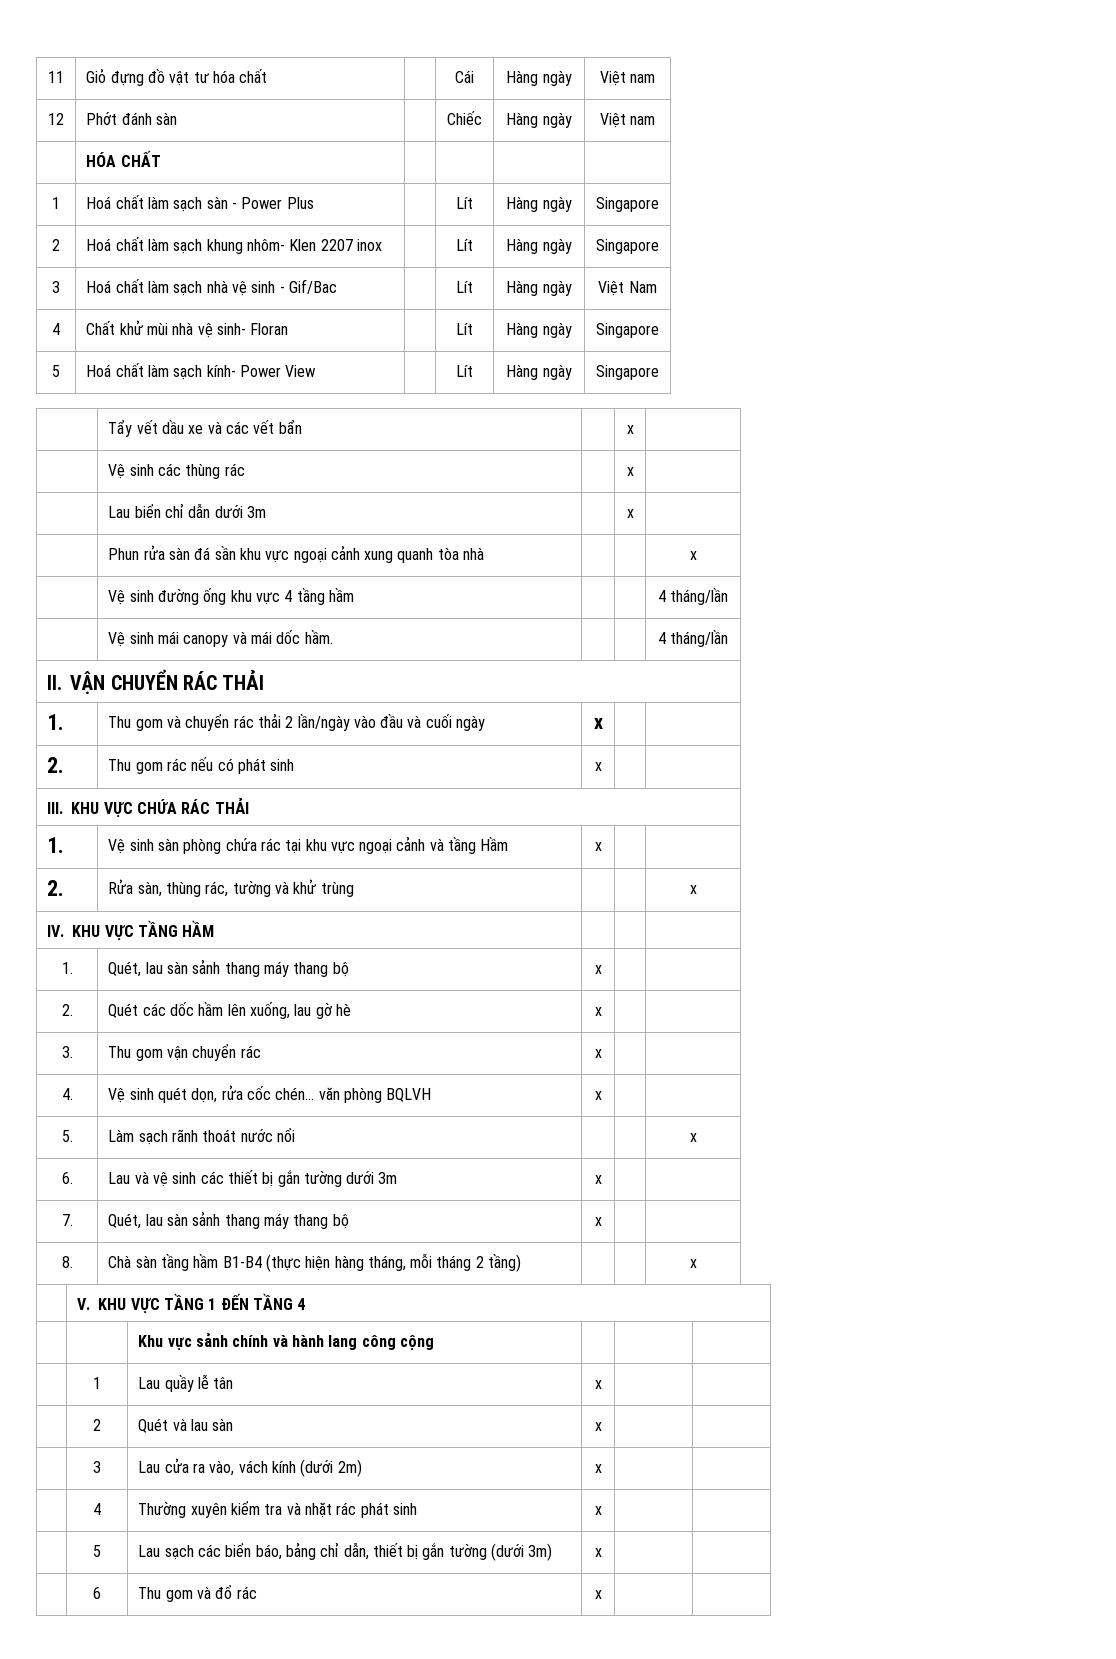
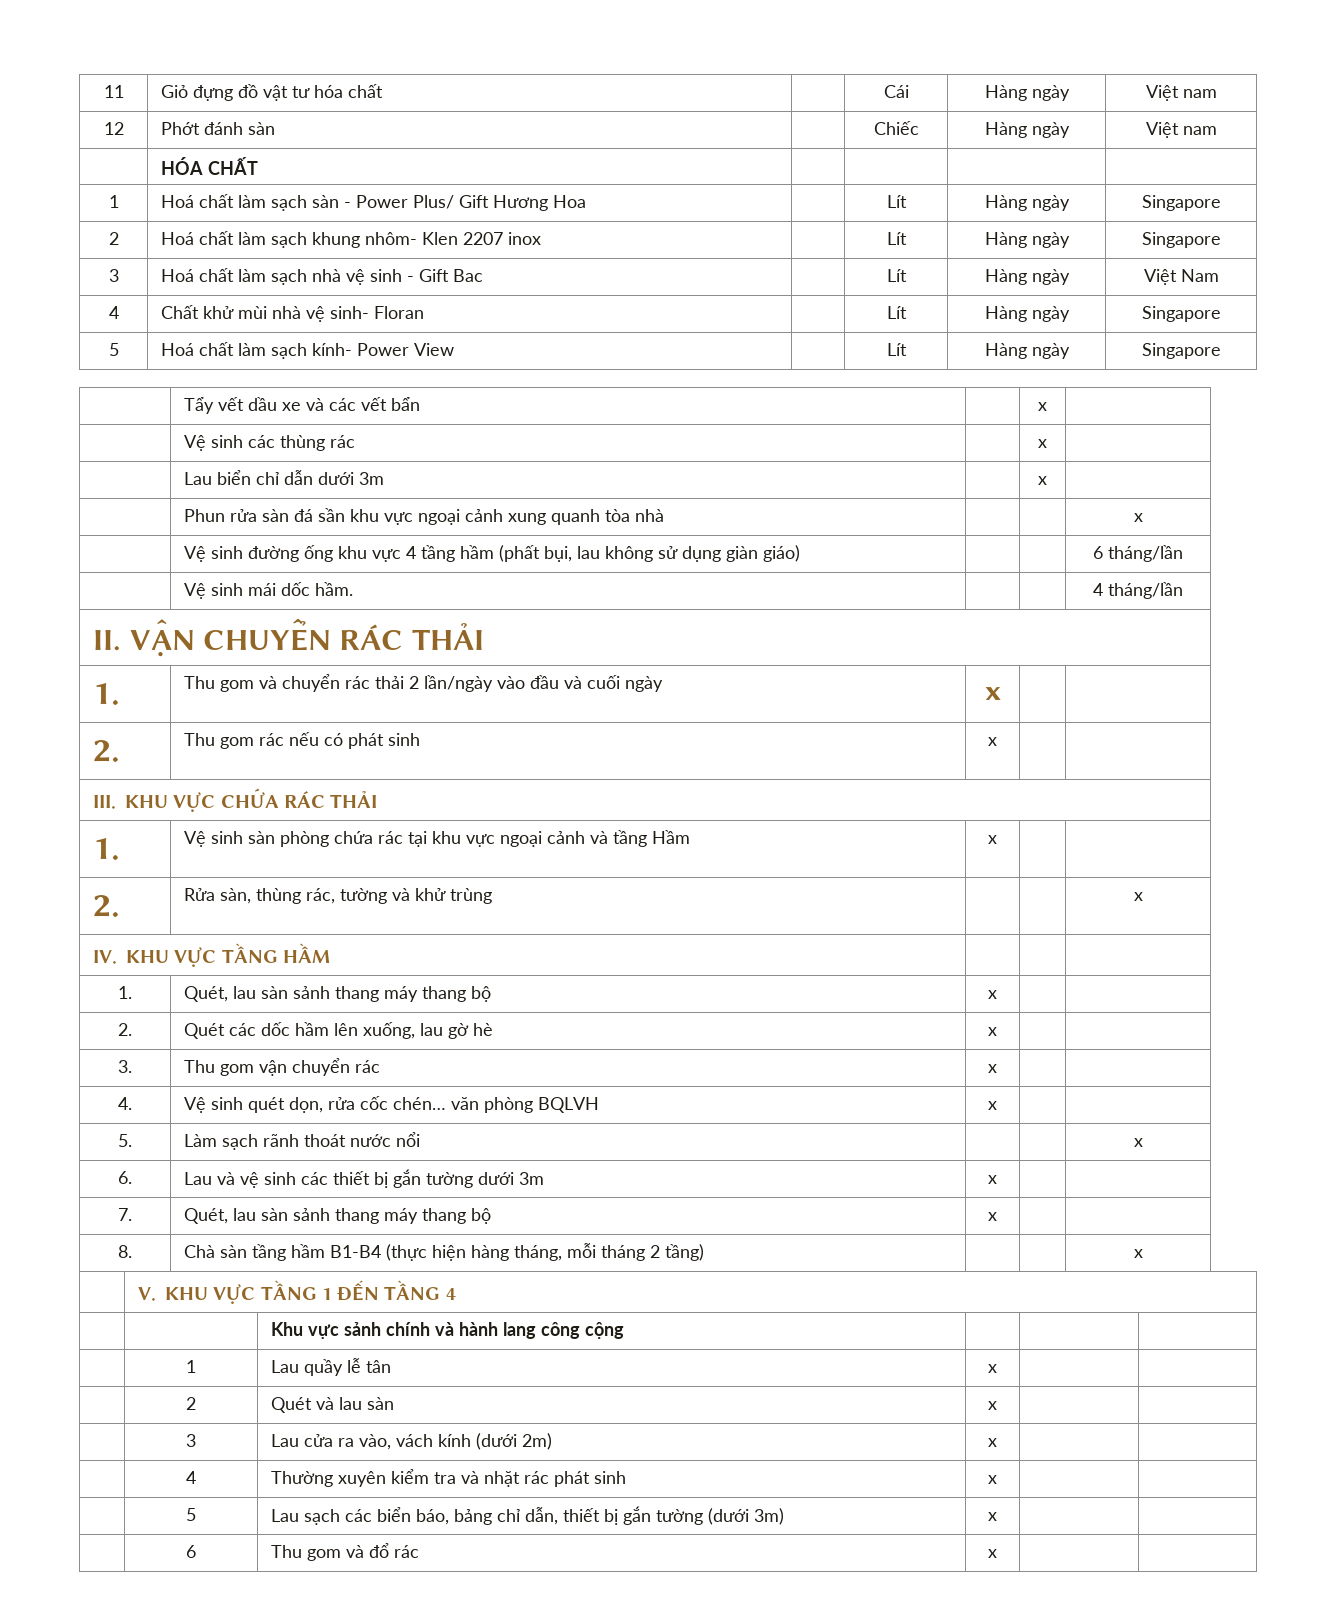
- 1 | Hoá chất làm sạch sàn - Power Plus | | Lít | Hàng ngày | Singapore
+ 1 | Hoá chất làm sạch sàn - Power Plus/ Gift Hương Hoa | | Lít | Hàng ngày | Singapore
- 3 | Hoá chất làm sạch nhà vệ sinh - Gif/Bac | | Lít | Hàng ngày | Việt Nam
+ 3 | Hoá chất làm sạch nhà vệ sinh - Gift Bac | | Lít | Hàng ngày | Việt Nam
- | Vệ sinh đường ống khu vực 4 tầng hầm | | | 4 tháng/lần
+ | Vệ sinh đường ống khu vực 4 tầng hầm (phất bụi, lau không sử dụng giàn giáo) | | | 6 tháng/lần
- | Vệ sinh mái canopy và mái dốc hầm. | | | 4 tháng/lần
+ | Vệ sinh mái dốc hầm. | | | 4 tháng/lần

